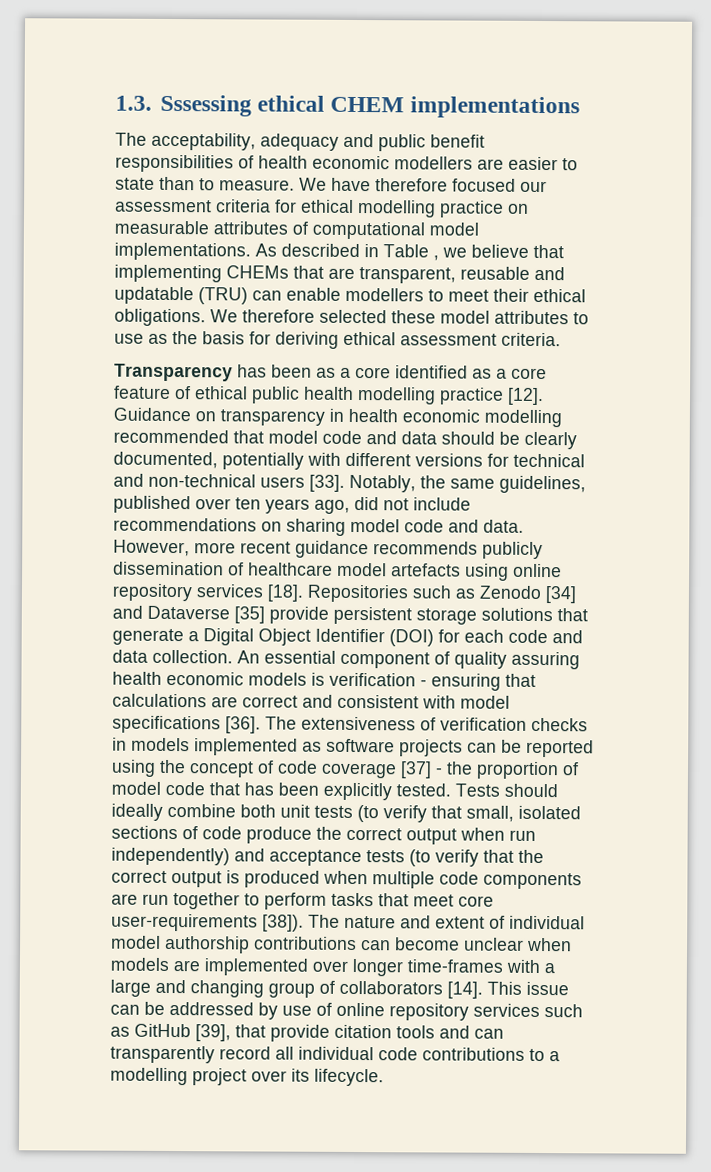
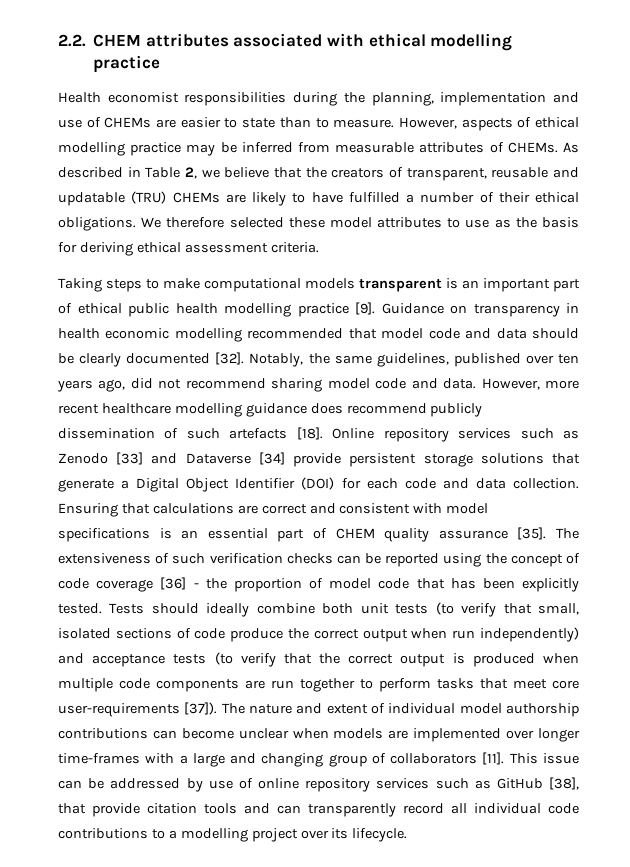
- 1.3. Sssessing ethical CHEM implementations
- The acceptability, adequacy and public benefit responsibilities of health economic modellers are easier to state than to measure.
+ 2.2. CHEM attributes associated with ethical modelling practice
+ Health economist responsibilities during the planning, implementation and use of CHEMs are easier to state than to measure.
- We have therefore focused our assessment criteria for ethical modelling practice on measurable attributes of computational model implementations.
+ However, aspects of ethical modelling practice may be inferred from measurable attributes of CHEMs.
- As described in Table , we believe that implementing CHEMs that are transparent, reusable and updatable (TRU) can enable modellers to meet their ethical obligations.
+ As described in Table 2, we believe that the creators of transparent, reusable and updatable (TRU) CHEMs are likely to have fulfilled a number of their ethical obligations.
- Transparency has been as a core identified as a core feature of ethical public health modelling practice [12].
+ Taking steps to make computational models transparent is an important part of ethical public health modelling practice [9].
- Guidance on transparency in health economic modelling recommended that model code and data should be clearly documented, potentially with different versions for technical and non-technical users [33].
+ Guidance on transparency in health economic modelling recommended that model code and data should be clearly documented [32].
- Notably, the same guidelines, published over ten years ago, did not include recommendations on sharing model code and data.
+ Notably, the same guidelines, published over ten years ago, did not recommend sharing model code and data.
- However, more recent guidance recommends publicly dissemination of healthcare model artefacts using online repository services [18]. Repositories such as Zenodo [34] and Dataverse [35] provide persistent storage solutions that generate a Digital Object Identifier (DOI) for each code and data collection.
+ However, more recent healthcare modelling guidance does recommend publicly dissemination of such artefacts [18]. Online repository services such as Zenodo [33] and Dataverse [34] provide persistent storage solutions that generate a Digital Object Identifier (DOI) for each code and data collection.
- An essential component of quality assuring health economic models is verification - ensuring that calculations are correct and consistent with model specifications [36].
+ Ensuring that calculations are correct and consistent with model specifications is an essential part of CHEM quality assurance [35].
- The extensiveness of verification checks in models implemented as software projects can be reported using the concept of code coverage [37] - the proportion of model code that has been explicitly tested.
+ The extensiveness of such verification checks can be reported using the concept of code coverage [36] - the proportion of model code that has been explicitly tested.
- Tests should ideally combine both unit tests (to verify that small, isolated sections of code produce the correct output when run independently) and acceptance tests (to verify that the correct output is produced when multiple code components are run together to perform tasks that meet core user-requirements [38]).
+ Tests should ideally combine both unit tests (to verify that small, isolated sections of code produce the correct output when run independently) and acceptance tests (to verify that the correct output is produced when multiple code components are run together to perform tasks that meet core user-requirements [37]).
- The nature and extent of individual model authorship contributions can become unclear when models are implemented over longer time-frames with a large and changing group of collaborators [14].
+ The nature and extent of individual model authorship contributions can become unclear when models are implemented over longer time-frames with a large and changing group of collaborators [11].
- This issue can be addressed by use of online repository services such as GitHub [39], that provide citation tools and can transparently record all individual code contributions to a modelling project over its lifecycle.
+ This issue can be addressed by use of online repository services such as GitHub [38], that provide citation tools and can transparently record all individual code contributions to a modelling project over its lifecycle.

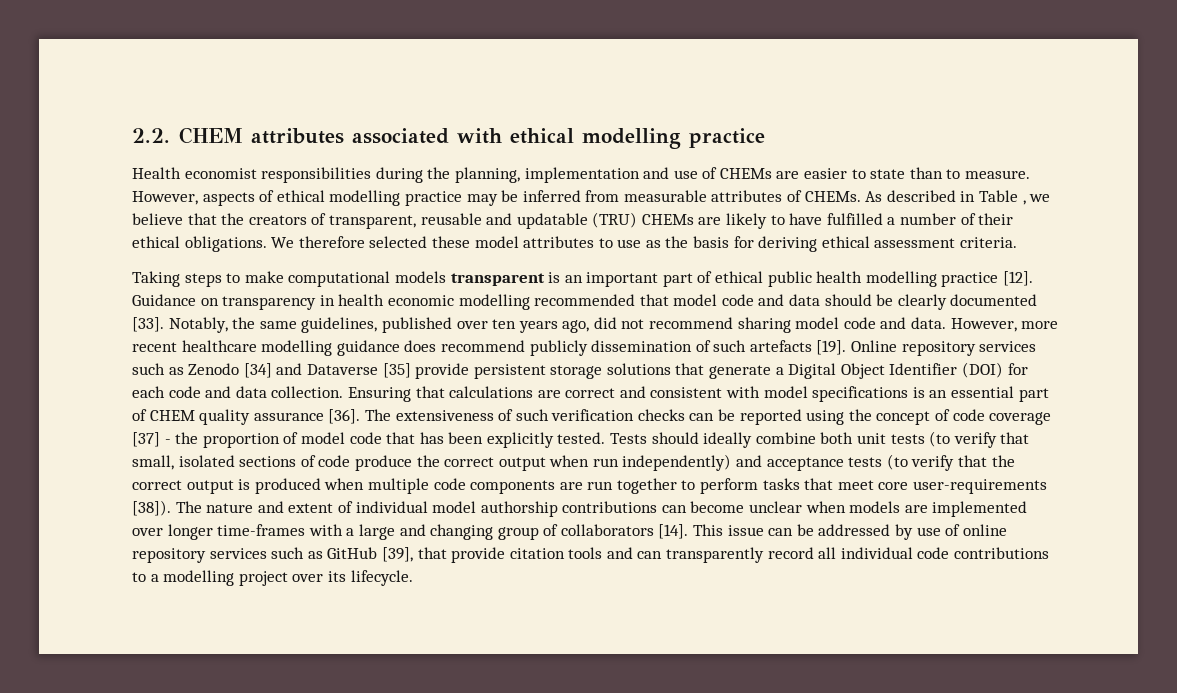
- As described in Table 2, we believe that the creators of transparent, reusable and updatable (TRU) CHEMs are likely to have fulfilled a number of their ethical obligations.
+ As described in Table , we believe that the creators of transparent, reusable and updatable (TRU) CHEMs are likely to have fulfilled a number of their ethical obligations.
- Taking steps to make computational models transparent is an important part of ethical public health modelling practice [9].
+ Taking steps to make computational models transparent is an important part of ethical public health modelling practice [12].
- Guidance on transparency in health economic modelling recommended that model code and data should be clearly documented [32].
+ Guidance on transparency in health economic modelling recommended that model code and data should be clearly documented [33].
- However, more recent healthcare modelling guidance does recommend publicly dissemination of such artefacts [18].
+ However, more recent healthcare modelling guidance does recommend publicly dissemination of such artefacts [19].
- Online repository services such as Zenodo [33] and Dataverse [34] provide persistent storage solutions that generate a Digital Object Identifier (DOI) for each code and data collection.
+ Online repository services such as Zenodo [34] and Dataverse [35] provide persistent storage solutions that generate a Digital Object Identifier (DOI) for each code and data collection.
- Ensuring that calculations are correct and consistent with model specifications is an essential part of CHEM quality assurance [35].
+ Ensuring that calculations are correct and consistent with model specifications is an essential part of CHEM quality assurance [36].
- The extensiveness of such verification checks can be reported using the concept of code coverage [36] - the proportion of model code that has been explicitly tested.
+ The extensiveness of such verification checks can be reported using the concept of code coverage [37] - the proportion of model code that has been explicitly tested.
- Tests should ideally combine both unit tests (to verify that small, isolated sections of code produce the correct output when run independently) and acceptance tests (to verify that the correct output is produced when multiple code components are run together to perform tasks that meet core user-requirements [37]).
+ Tests should ideally combine both unit tests (to verify that small, isolated sections of code produce the correct output when run independently) and acceptance tests (to verify that the correct output is produced when multiple code components are run together to perform tasks that meet core user-requirements [38]).
- The nature and extent of individual model authorship contributions can become unclear when models are implemented over longer time-frames with a large and changing group of collaborators [11].
+ The nature and extent of individual model authorship contributions can become unclear when models are implemented over longer time-frames with a large and changing group of collaborators [14].
- This issue can be addressed by use of online repository services such as GitHub [38], that provide citation tools and can transparently record all individual code contributions to a modelling project over its lifecycle.
+ This issue can be addressed by use of online repository services such as GitHub [39], that provide citation tools and can transparently record all individual code contributions to a modelling project over its lifecycle.

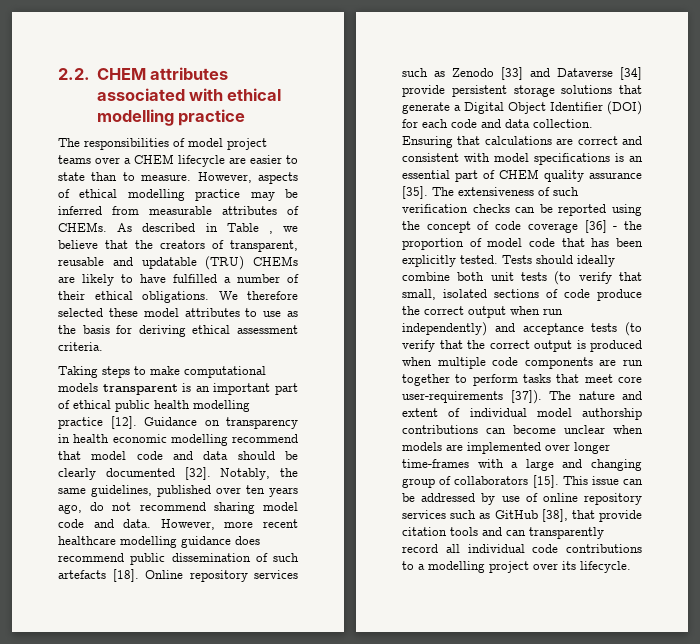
- Health economist responsibilities during the planning, implementation and use of CHEMs are easier to state than to measure.
+ The responsibilities of model project teams over a CHEM lifecycle are easier to state than to measure.
- Guidance on transparency in health economic modelling recommended that model code and data should be clearly documented [33].
+ Guidance on transparency in health economic modelling recommend that model code and data should be clearly documented [32].
- Notably, the same guidelines, published over ten years ago, did not recommend sharing model code and data.
+ Notably, the same guidelines, published over ten years ago, do not recommend sharing model code and data.
- However, more recent healthcare modelling guidance does recommend publicly dissemination of such artefacts [19].
+ However, more recent healthcare modelling guidance does recommend public dissemination of such artefacts [18].
- Online repository services such as Zenodo [34] and Dataverse [35] provide persistent storage solutions that generate a Digital Object Identifier (DOI) for each code and data collection.
+ Online repository services such as Zenodo [33] and Dataverse [34] provide persistent storage solutions that generate a Digital Object Identifier (DOI) for each code and data collection.
- Ensuring that calculations are correct and consistent with model specifications is an essential part of CHEM quality assurance [36].
+ Ensuring that calculations are correct and consistent with model specifications is an essential part of CHEM quality assurance [35].
- The extensiveness of such verification checks can be reported using the concept of code coverage [37] - the proportion of model code that has been explicitly tested.
+ The extensiveness of such verification checks can be reported using the concept of code coverage [36] - the proportion of model code that has been explicitly tested.
- Tests should ideally combine both unit tests (to verify that small, isolated sections of code produce the correct output when run independently) and acceptance tests (to verify that the correct output is produced when multiple code components are run together to perform tasks that meet core user-requirements [38]).
+ Tests should ideally combine both unit tests (to verify that small, isolated sections of code produce the correct output when run independently) and acceptance tests (to verify that the correct output is produced when multiple code components are run together to perform tasks that meet core user-requirements [37]).
- The nature and extent of individual model authorship contributions can become unclear when models are implemented over longer time-frames with a large and changing group of collaborators [14].
+ The nature and extent of individual model authorship contributions can become unclear when models are implemented over longer time-frames with a large and changing group of collaborators [15].
- This issue can be addressed by use of online repository services such as GitHub [39], that provide citation tools and can transparently record all individual code contributions to a modelling project over its lifecycle.
+ This issue can be addressed by use of online repository services such as GitHub [38], that provide citation tools and can transparently record all individual code contributions to a modelling project over its lifecycle.

